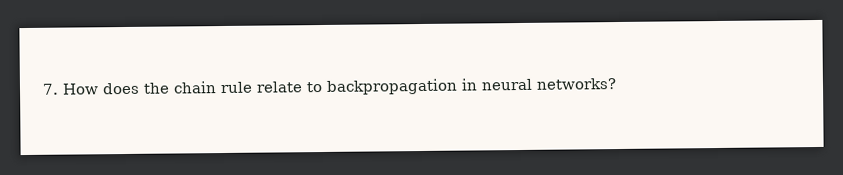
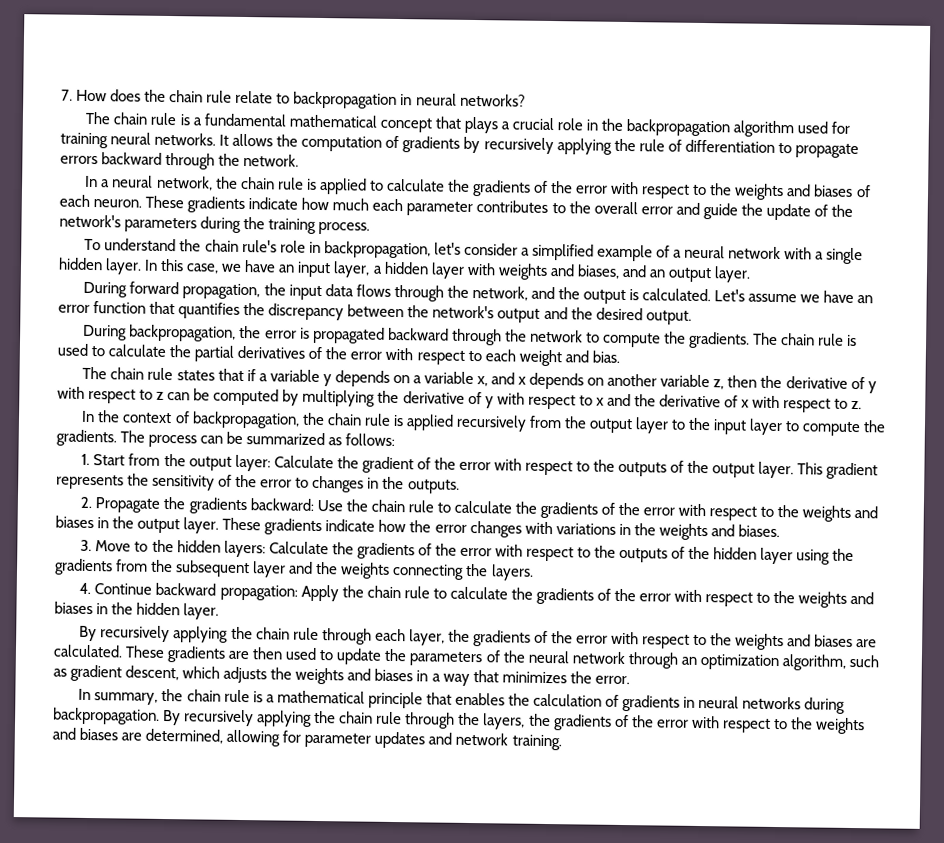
+ The chain rule is a fundamental mathematical concept that plays a crucial role in the backpropagation algorithm used for training neural networks. It allows the computation of gradients by recursively applying the rule of differentiation to propagate errors backward through the network.
+ In a neural network, the chain rule is applied to calculate the gradients of the error with respect to the weights and biases of each neuron. These gradients indicate how much each parameter contributes to the overall error and guide the update of the network's parameters during the training process.
+ To understand the chain rule's role in backpropagation, let's consider a simplified example of a neural network with a single hidden layer. In this case, we have an input layer, a hidden layer with weights and biases, and an output layer.
+ During forward propagation, the input data flows through the network, and the output is calculated. Let's assume we have an error function that quantifies the discrepancy between the network's output and the desired output.
+ During backpropagation, the error is propagated backward through the network to compute the gradients. The chain rule is used to calculate the partial derivatives of the error with respect to each weight and bias.
+ The chain rule states that if a variable y depends on a variable x, and x depends on another variable z, then the derivative of y with respect to z can be computed by multiplying the derivative of y with respect to x and the derivative of x with respect to z.
+ In the context of backpropagation, the chain rule is applied recursively from the output layer to the input layer to compute the gradients. The process can be summarized as follows:
+ 1. Start from the output layer: Calculate the gradient of the error with respect to the outputs of the output layer. This gradient represents the sensitivity of the error to changes in the outputs.
+ 2. Propagate the gradients backward: Use the chain rule to calculate the gradients of the error with respect to the weights and biases in the output layer. These gradients indicate how the error changes with variations in the weights and biases.
+ 3. Move to the hidden layers: Calculate the gradients of the error with respect to the outputs of the hidden layer using the gradients from the subsequent layer and the weights connecting the layers.
+ 4. Continue backward propagation: Apply the chain rule to calculate the gradients of the error with respect to the weights and biases in the hidden layer.
+ By recursively applying the chain rule through each layer, the gradients of the error with respect to the weights and biases are calculated. These gradients are then used to update the parameters of the neural network through an optimization algorithm, such as gradient descent, which adjusts the weights and biases in a way that minimizes the error.
+ In summary, the chain rule is a mathematical principle that enables the calculation of gradients in neural networks during backpropagation. By recursively applying the chain rule through the layers, the gradients of the error with respect to the weights and biases are determined, allowing for parameter updates and network training.

